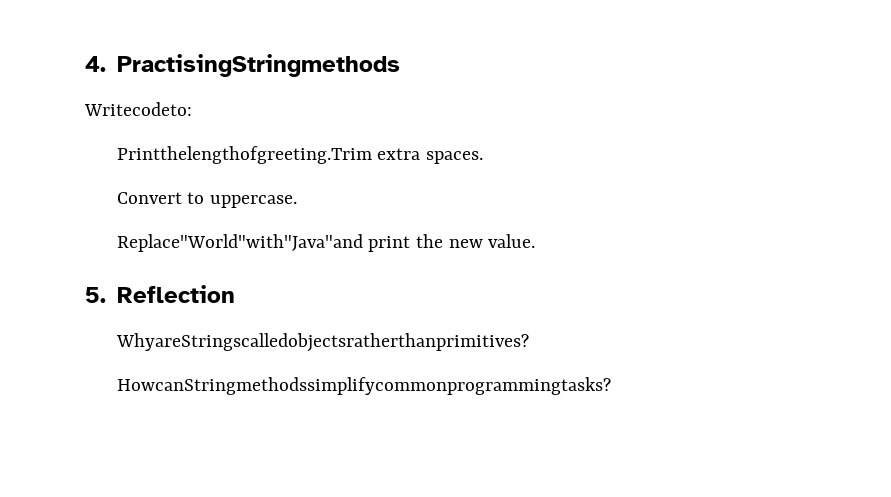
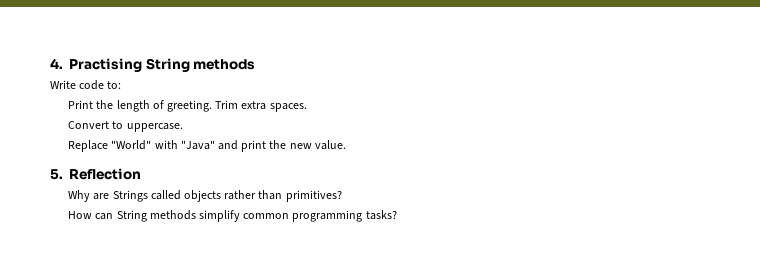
- 4. PractisingStringmethods
- Writecodeto:
- Printthelengthofgreeting.Trim extra spaces.
+ 4. Practising String methods
+ Write code to:
+ Print the length of greeting. Trim extra spaces.
- Replace"World"with"Java"and print the new value.
+ Replace "World" with "Java" and print the new value.
- WhyareStringscalledobjectsratherthanprimitives?
- HowcanStringmethodssimplifycommonprogrammingtasks?
+ Why are Strings called objects rather than primitives?
+ How can String methods simplify common programming tasks?

